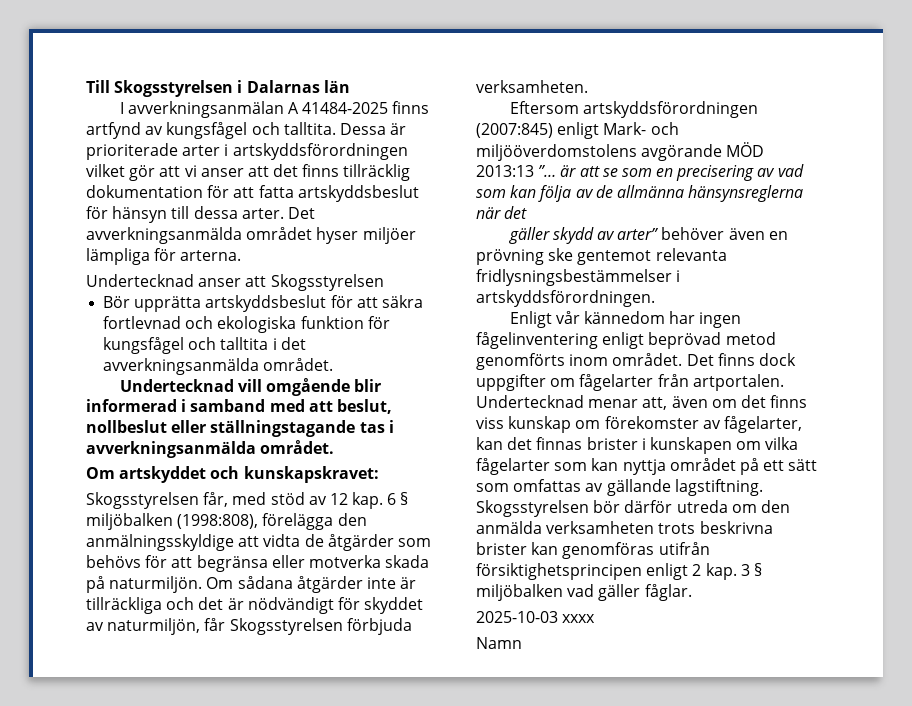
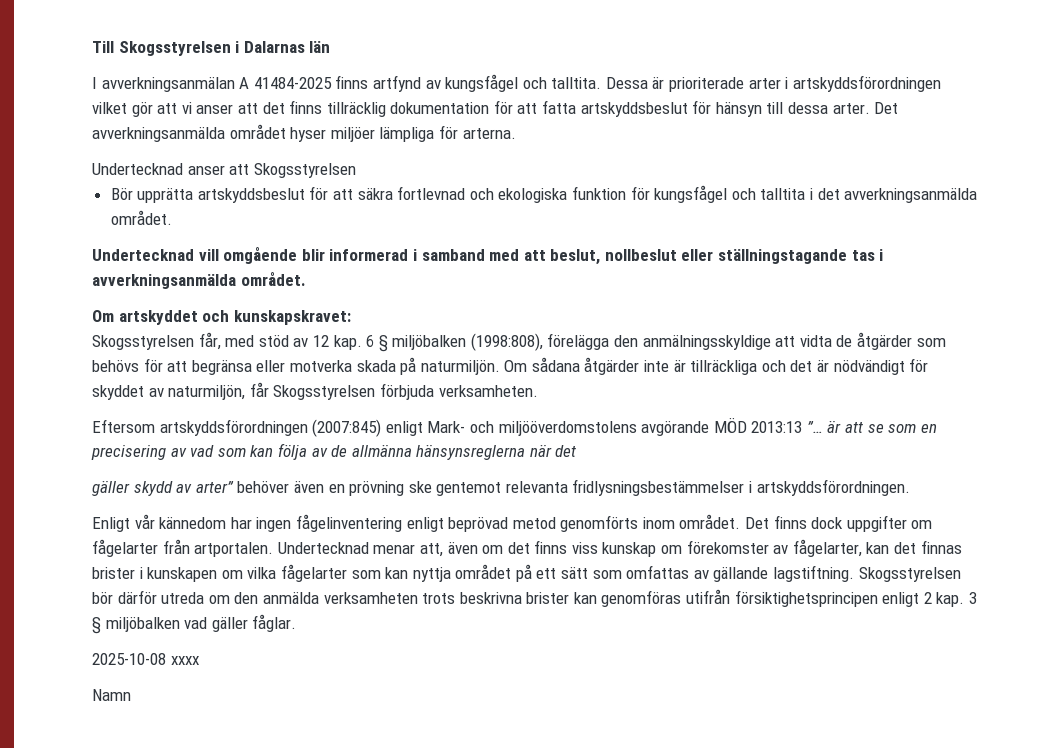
- 2025-10-03 xxxx
+ 2025-10-08 xxxx

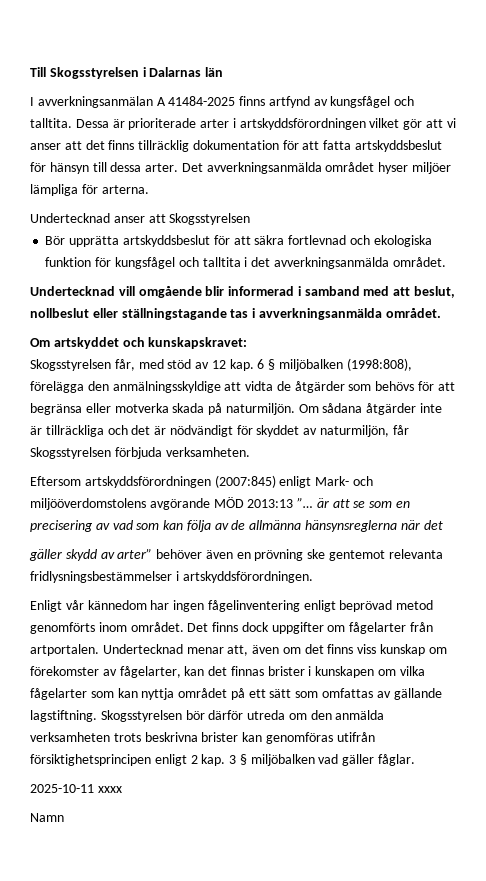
- 2025-10-08 xxxx
+ 2025-10-11 xxxx

